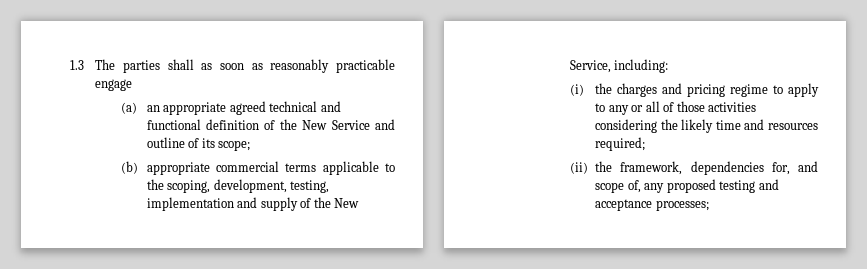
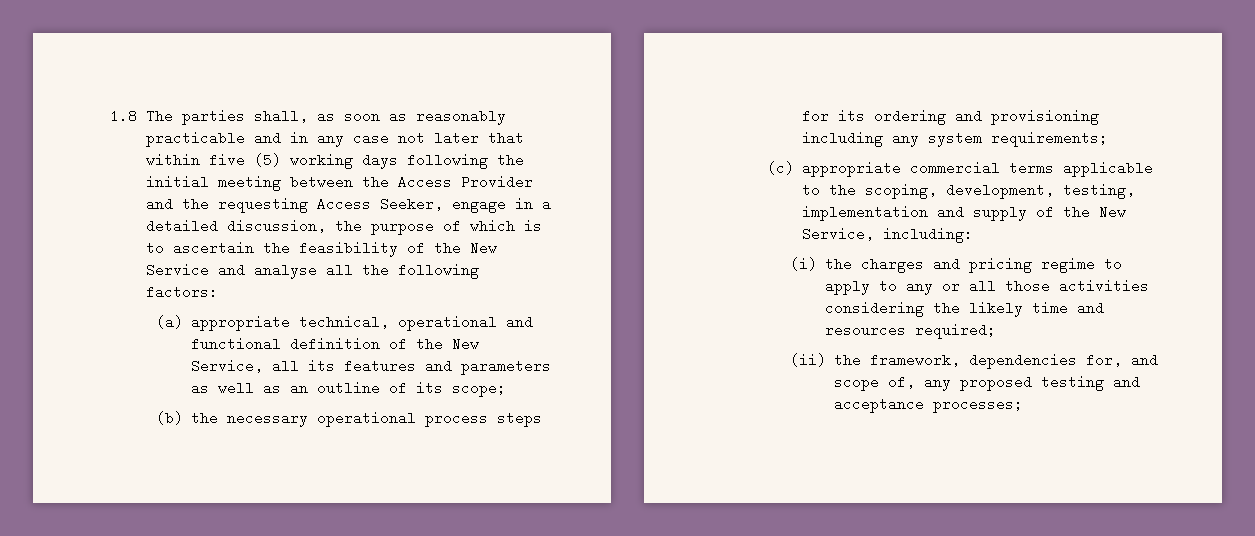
- 1.3 The parties shall as soon as reasonably practicable engage
- (a) an appropriate agreed technical and functional definition of the New Service and outline of its scope;
- (b) appropriate commercial terms applicable to the scoping, development, testing, implementation and supply of the New Service, including:
+ 1.8 The parties shall, as soon as reasonably practicable and in any case not later that within five (5) working days following the initial meeting between the Access Provider and the requesting Access Seeker, engage in a detailed discussion, the purpose of which is to ascertain the feasibility of the New Service and analyse all the following factors:
+ (a) appropriate technical, operational and functional definition of the New Service, all its features and parameters as well as an outline of its scope;
+ (b) the necessary operational process steps for its ordering and provisioning including any system requirements;
+ (c) appropriate commercial terms applicable to the scoping, development, testing, implementation and supply of the New Service, including:
- (i) the charges and pricing regime to apply to any or all of those activities considering the likely time and resources required;
+ (i) the charges and pricing regime to apply to any or all those activities considering the likely time and resources required;

